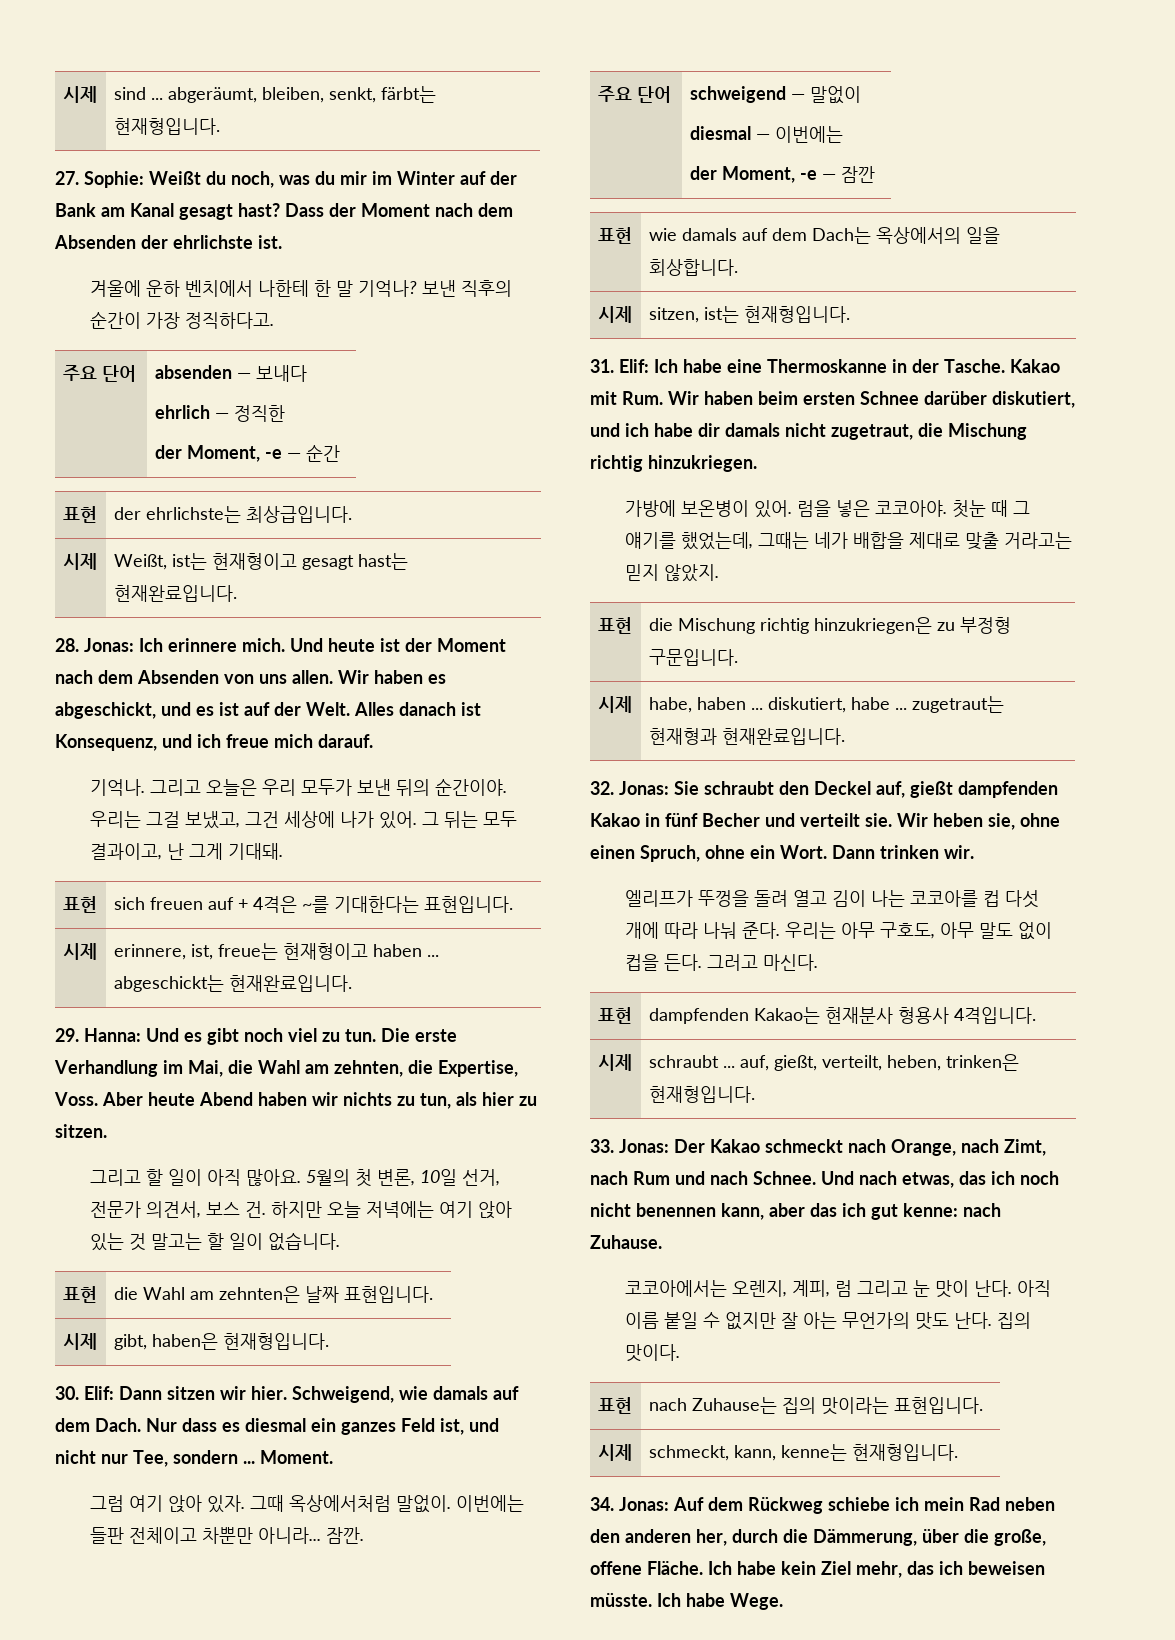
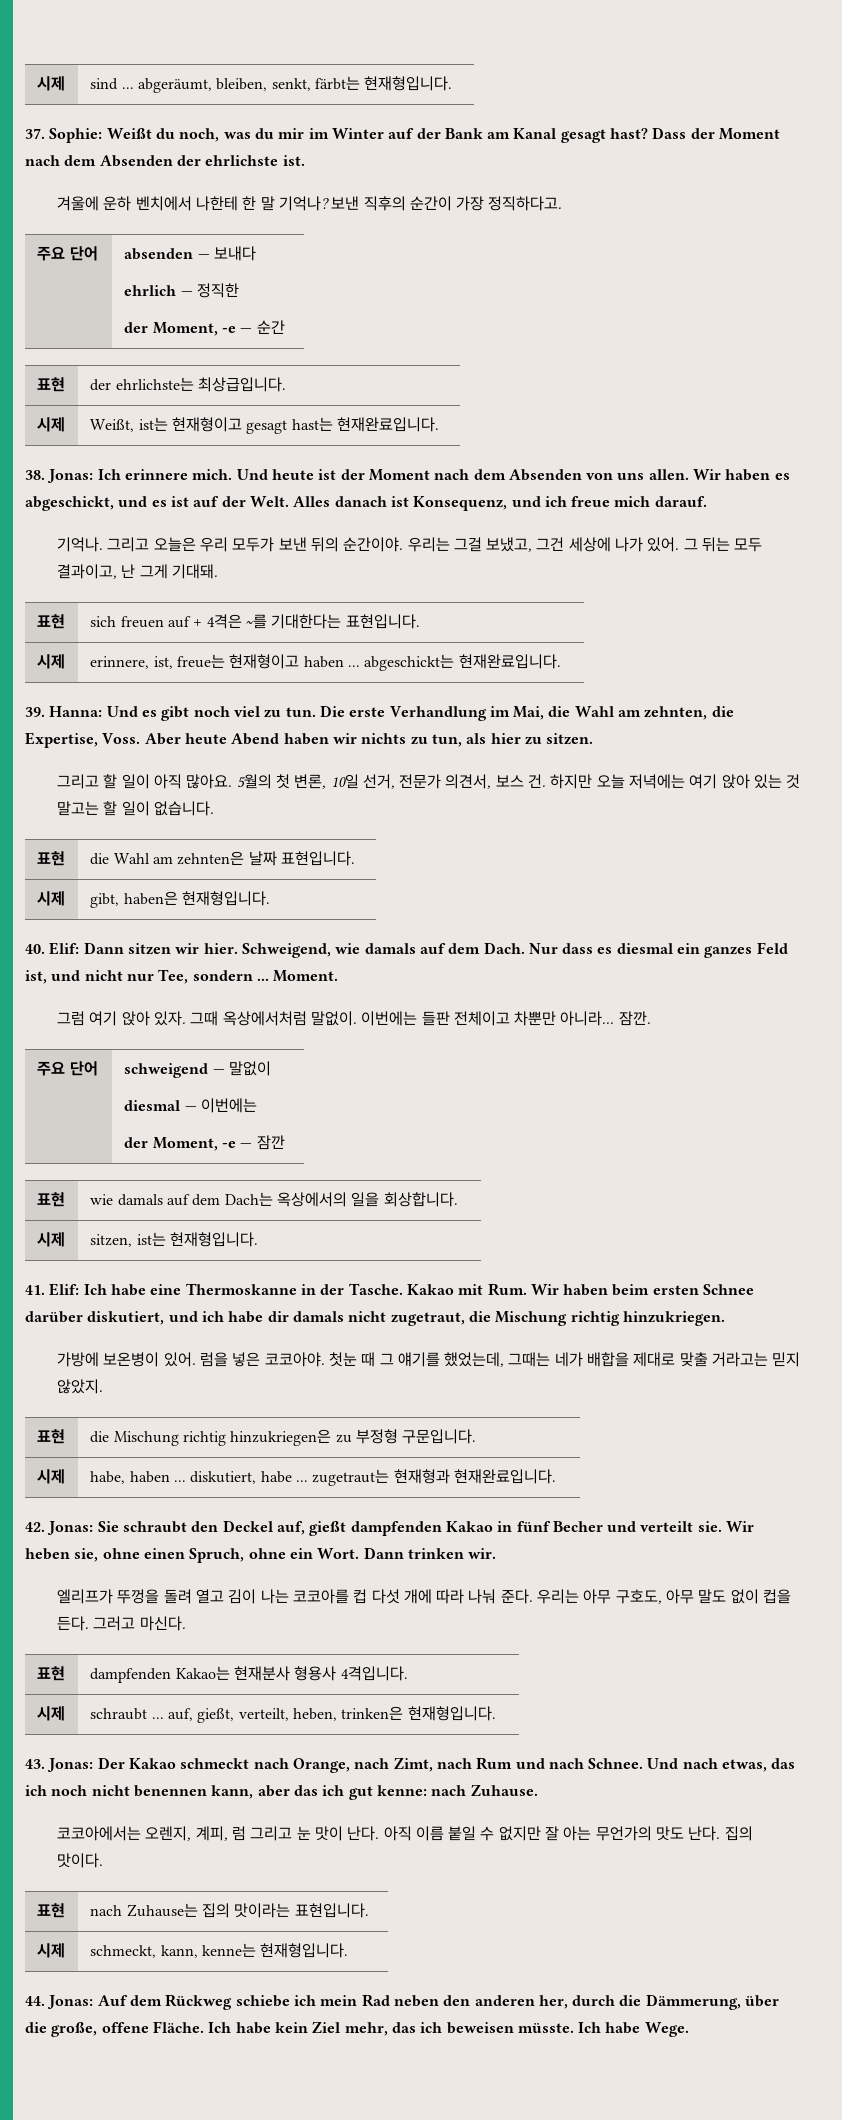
- 27. Sophie: Weißt du noch, was du mir im Winter auf der Bank am Kanal gesagt hast?
+ 37. Sophie: Weißt du noch, was du mir im Winter auf der Bank am Kanal gesagt hast?
- 28. Jonas: Ich erinnere mich.
+ 38. Jonas: Ich erinnere mich.
- 29. Hanna: Und es gibt noch viel zu tun.
+ 39. Hanna: Und es gibt noch viel zu tun.
- 30. Elif: Dann sitzen wir hier.
+ 40. Elif: Dann sitzen wir hier.
- 31. Elif: Ich habe eine Thermoskanne in der Tasche.
+ 41. Elif: Ich habe eine Thermoskanne in der Tasche.
- 32. Jonas: Sie schraubt den Deckel auf, gießt dampfenden Kakao in fünf Becher und verteilt sie.
+ 42. Jonas: Sie schraubt den Deckel auf, gießt dampfenden Kakao in fünf Becher und verteilt sie.
- 33. Jonas: Der Kakao schmeckt nach Orange, nach Zimt, nach Rum und nach Schnee.
+ 43. Jonas: Der Kakao schmeckt nach Orange, nach Zimt, nach Rum und nach Schnee.
- 34. Jonas: Auf dem Rückweg schiebe ich mein Rad neben den anderen her, durch die Dämmerung, über die große, offene Fläche.
+ 44. Jonas: Auf dem Rückweg schiebe ich mein Rad neben den anderen her, durch die Dämmerung, über die große, offene Fläche.

